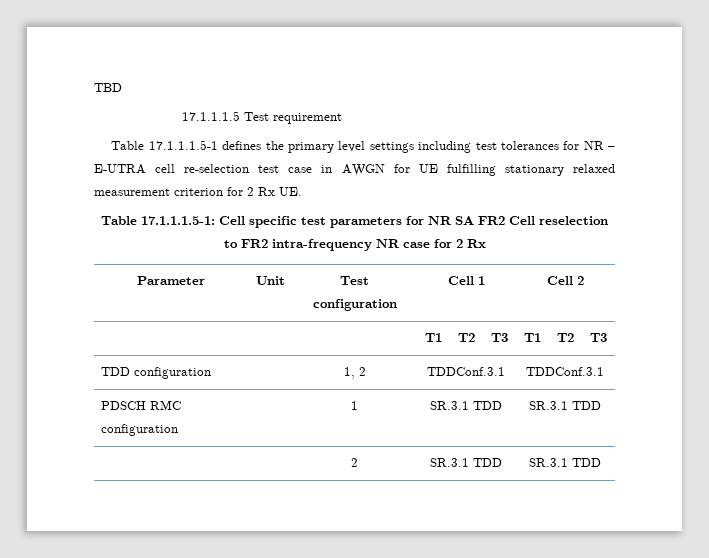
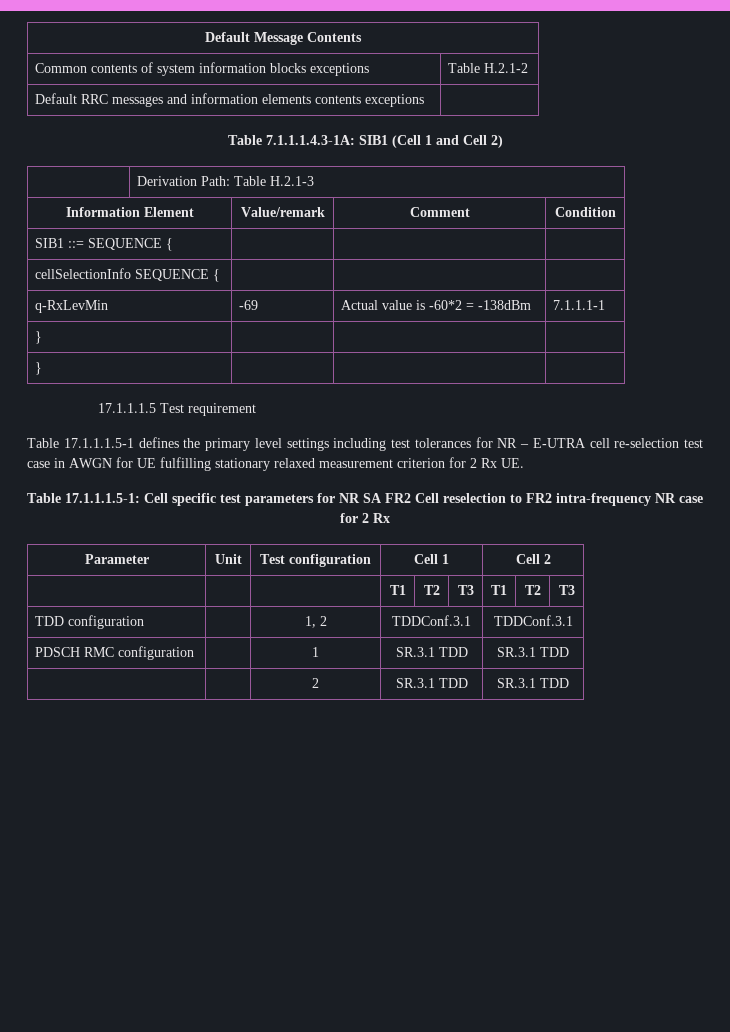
- TBD
+ Default Message Contents
+ Common contents of system information blocks exceptions | Table H.2.1-2
+ Default RRC messages and information elements contents exceptions |
+ Table 7.1.1.1.4.3-1A: SIB1 (Cell 1 and Cell 2)
+ | Derivation Path: Table H.2.1-3
+ Information Element | Value/remark | Comment | Condition
+ SIB1 ::= SEQUENCE { | | |
+ cellSelectionInfo SEQUENCE { | | |
+ q-RxLevMin | -69 | Actual value is -60*2 = -138dBm | 7.1.1.1-1
+ } | | |
+ } | | |

